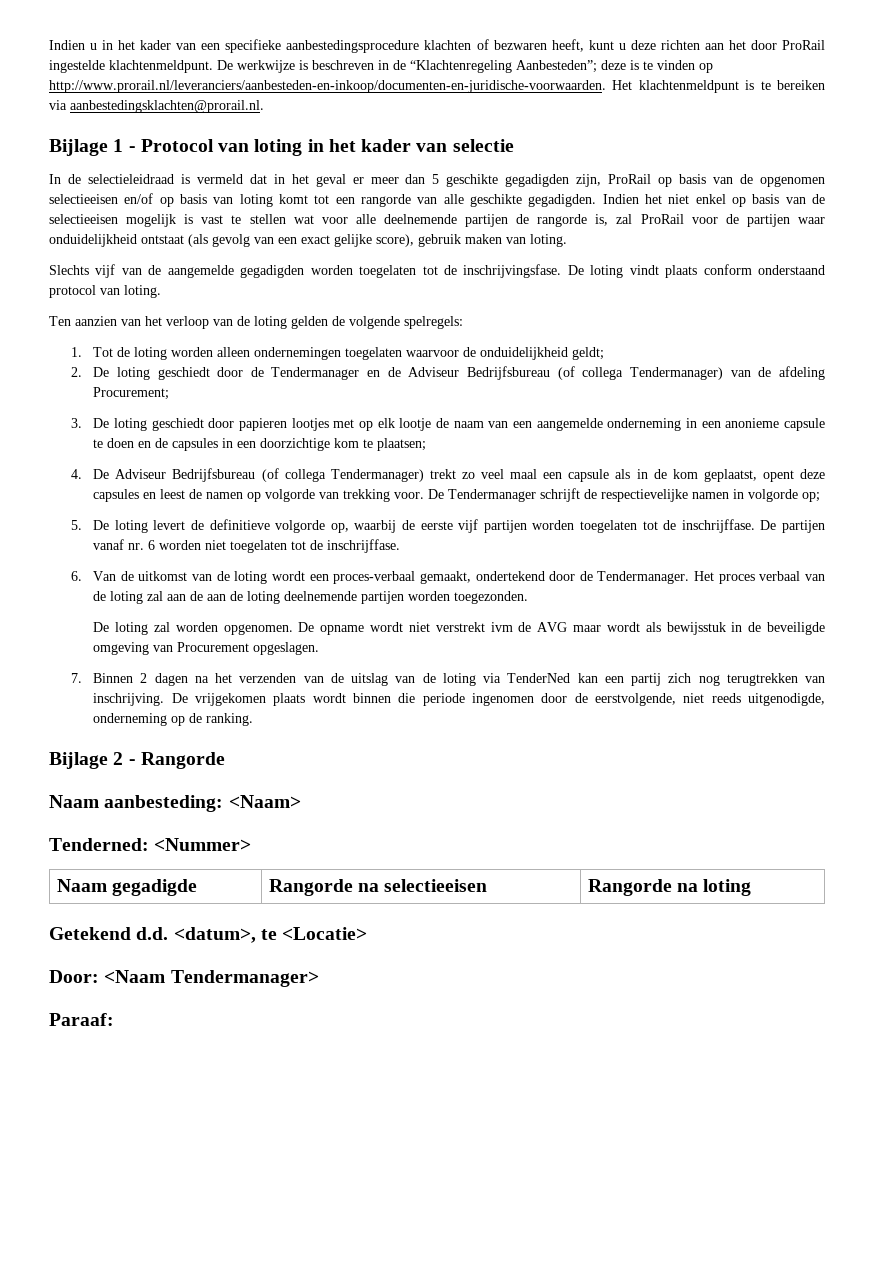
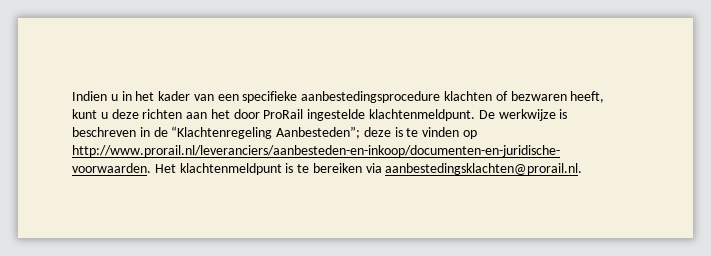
- Bijlage 1 - Protocol van loting in het kader van selectie
- In de selectieleidraad is vermeld dat in het geval er meer dan 5 geschikte gegadigden zijn, ProRail op basis van de opgenomen selectieeisen en/of op basis van loting komt tot een rangorde van alle geschikte gegadigden. Indien het niet enkel op basis van de selectieeisen mogelijk is vast te stellen wat voor alle deelnemende partijen de rangorde is, zal ProRail voor de partijen waar onduidelijkheid ontstaat (als gevolg van een exact gelijke score), gebruik maken van loting.
- Slechts vijf van de aangemelde gegadigden worden toegelaten tot de inschrijvingsfase. De loting vindt plaats conform onderstaand protocol van loting.
- Ten aanzien van het verloop van de loting gelden de volgende spelregels:
- 1. Tot de loting worden alleen ondernemingen toegelaten waarvoor de onduidelijkheid geldt;
- 2. De loting geschiedt door de Tendermanager en de Adviseur Bedrijfsbureau (of collega Tendermanager) van de afdeling Procurement;
- 3. De loting geschiedt door papieren lootjes met op elk lootje de naam van een aangemelde onderneming in een anonieme capsule te doen en de capsules in een doorzichtige kom te plaatsen;
- 4. De Adviseur Bedrijfsbureau (of collega Tendermanager) trekt zo veel maal een capsule als in de kom geplaatst, opent deze capsules en leest de namen op volgorde van trekking voor. De Tendermanager schrijft de respectievelijke namen in volgorde op;
- 5. De loting levert de definitieve volgorde op, waarbij de eerste vijf partijen worden toegelaten tot de inschrijffase. De partijen vanaf nr. 6 worden niet toegelaten tot de inschrijffase.
- 6. Van de uitkomst van de loting wordt een proces-verbaal gemaakt, ondertekend door de Tendermanager. Het proces verbaal van de loting zal aan de aan de loting deelnemende partijen worden toegezonden.
- De loting zal worden opgenomen. De opname wordt niet verstrekt ivm de AVG maar wordt als bewijsstuk in de beveiligde omgeving van Procurement opgeslagen.
- 7. Binnen 2 dagen na het verzenden van de uitslag van de loting via TenderNed kan een partij zich nog terugtrekken van inschrijving. De vrijgekomen plaats wordt binnen die periode ingenomen door de eerstvolgende, niet reeds uitgenodigde, onderneming op de ranking.
- Bijlage 2 - Rangorde
- Naam aanbesteding: <Naam>
- Tenderned: <Nummer>
- Naam gegadigde | Rangorde na selectieeisen | Rangorde na loting
- Getekend d.d. <datum>, te <Locatie>
- Door: <Naam Tendermanager>
- Paraaf:

